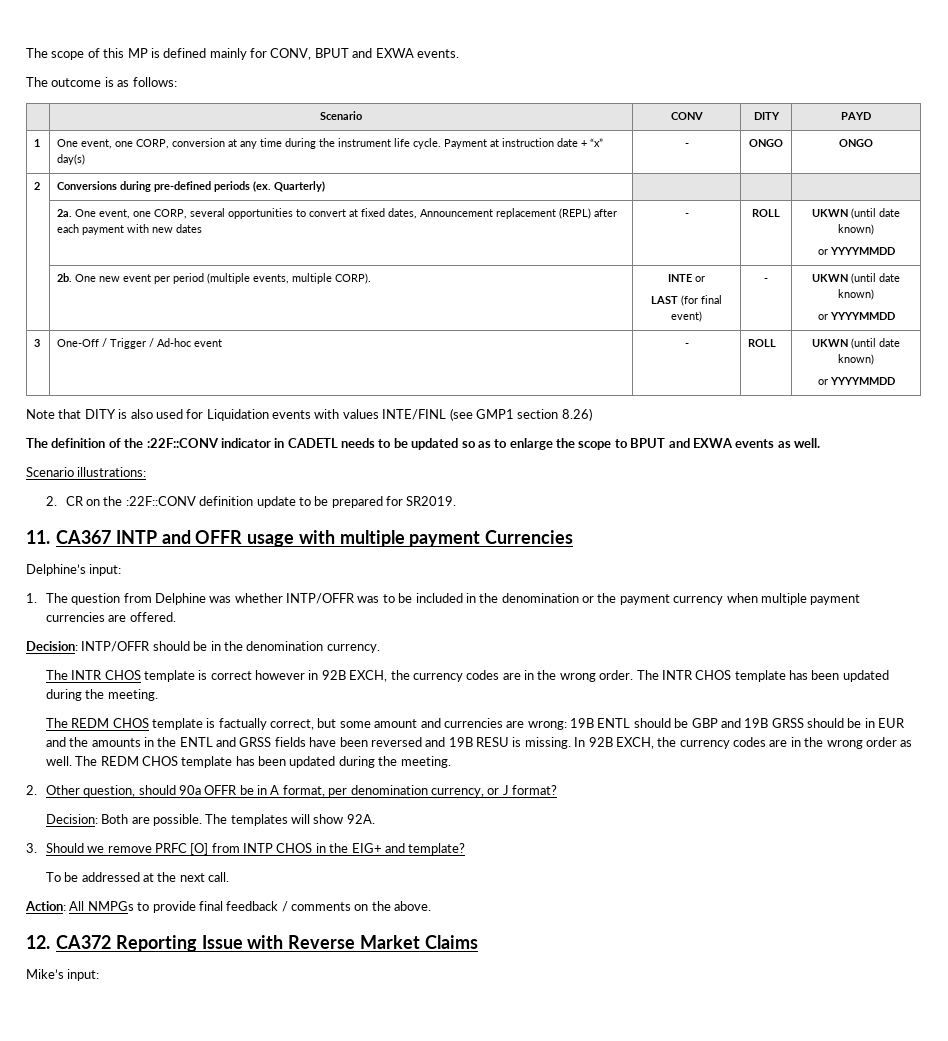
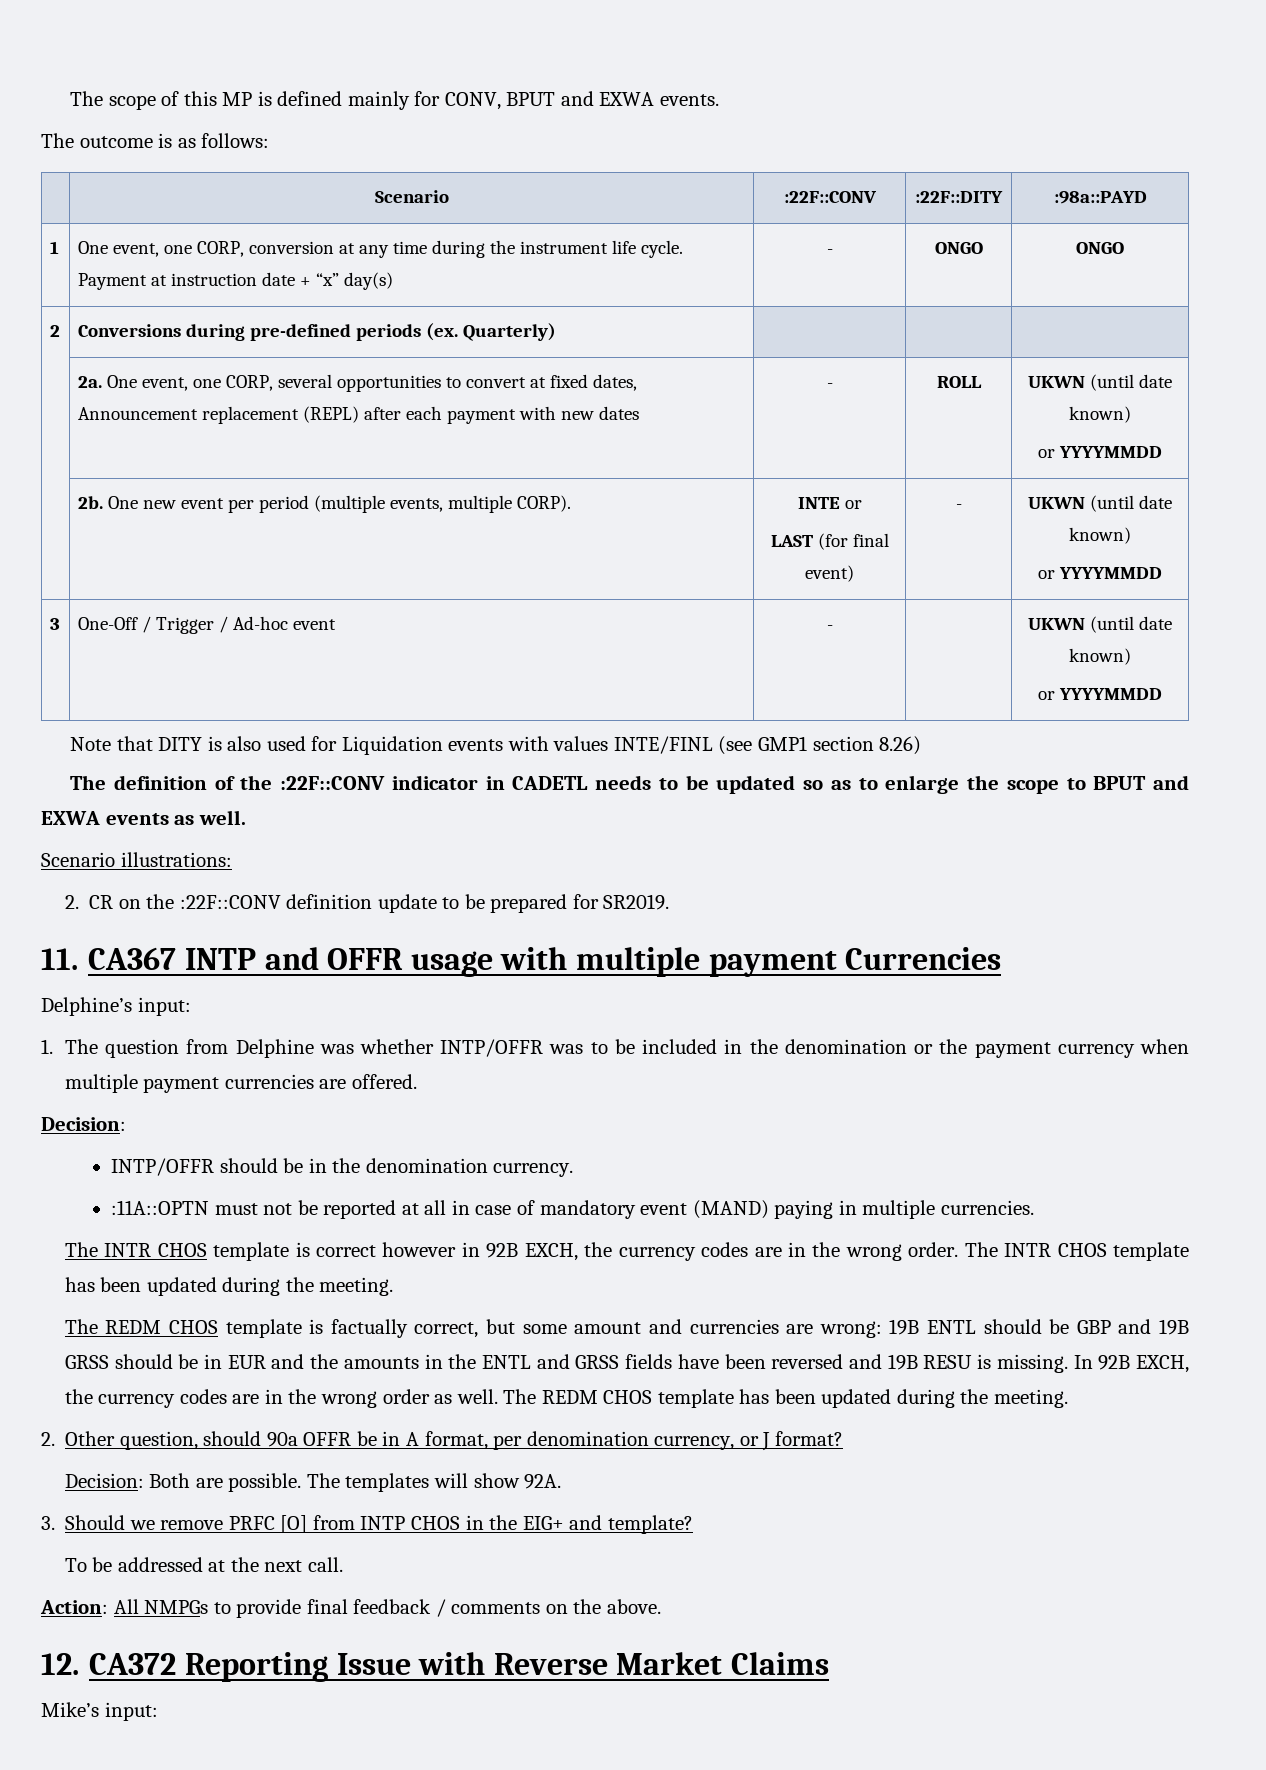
- | Scenario | CONV | DITY | PAYD
+ | Scenario | :22F::CONV | :22F::DITY | :98a::PAYD
- 3 | One-Off / Trigger / Ad-hoc event | - | ROLL | UKWN (until date known)
+ 3 | One-Off / Trigger / Ad-hoc event | - | | UKWN (until date known)
  1. The question from Delphine was whether INTP/OFFR was to be included in the denomination or the payment currency when multiple payment currencies are offered.
- Decision: INTP/OFFR should be in the denomination currency.
+ Decision:
+ INTP/OFFR should be in the denomination currency.
+ :11A::OPTN must not be reported at all in case of mandatory event (MAND) paying in multiple currencies.

